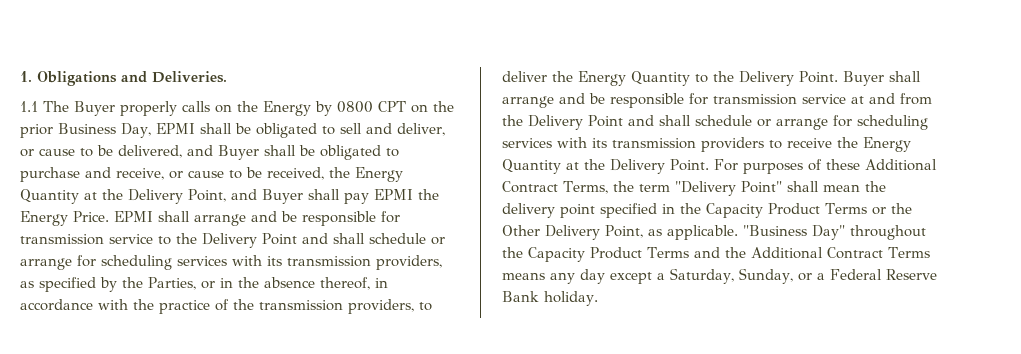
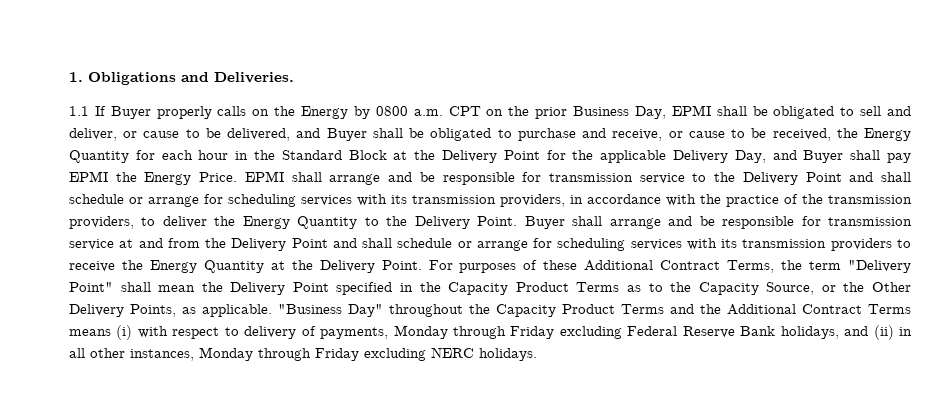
- 1.1 The Buyer properly calls on the Energy by 0800 CPT on the prior Business Day, EPMI shall be obligated to sell and deliver, or cause to be delivered, and Buyer shall be obligated to purchase and receive, or cause to be received, the Energy Quantity at the Delivery Point, and Buyer shall pay EPMI the Energy Price.
+ 1.1 If Buyer properly calls on the Energy by 0800 a.m. CPT on the prior Business Day, EPMI shall be obligated to sell and deliver, or cause to be delivered, and Buyer shall be obligated to purchase and receive, or cause to be received, the Energy Quantity for each hour in the Standard Block at the Delivery Point for the applicable Delivery Day, and Buyer shall pay EPMI the Energy Price.
- EPMI shall arrange and be responsible for transmission service to the Delivery Point and shall schedule or arrange for scheduling services with its transmission providers, as specified by the Parties, or in the absence thereof, in accordance with the practice of the transmission providers, to deliver the Energy Quantity to the Delivery Point.
+ EPMI shall arrange and be responsible for transmission service to the Delivery Point and shall schedule or arrange for scheduling services with its transmission providers, in accordance with the practice of the transmission providers, to deliver the Energy Quantity to the Delivery Point.
- For purposes of these Additional Contract Terms, the term "Delivery Point" shall mean the delivery point specified in the Capacity Product Terms or the Other Delivery Point, as applicable.
+ For purposes of these Additional Contract Terms, the term "Delivery Point" shall mean the Delivery Point specified in the Capacity Product Terms as to the Capacity Source, or the Other Delivery Points, as applicable.
- "Business Day" throughout the Capacity Product Terms and the Additional Contract Terms means any day except a Saturday, Sunday, or a Federal Reserve Bank holiday.
+ "Business Day" throughout the Capacity Product Terms and the Additional Contract Terms means (i) with respect to delivery of payments, Monday through Friday excluding Federal Reserve Bank holidays, and (ii) in all other instances, Monday through Friday excluding NERC holidays.

